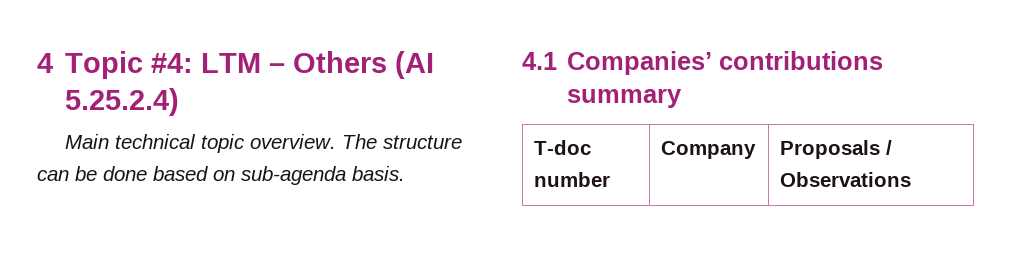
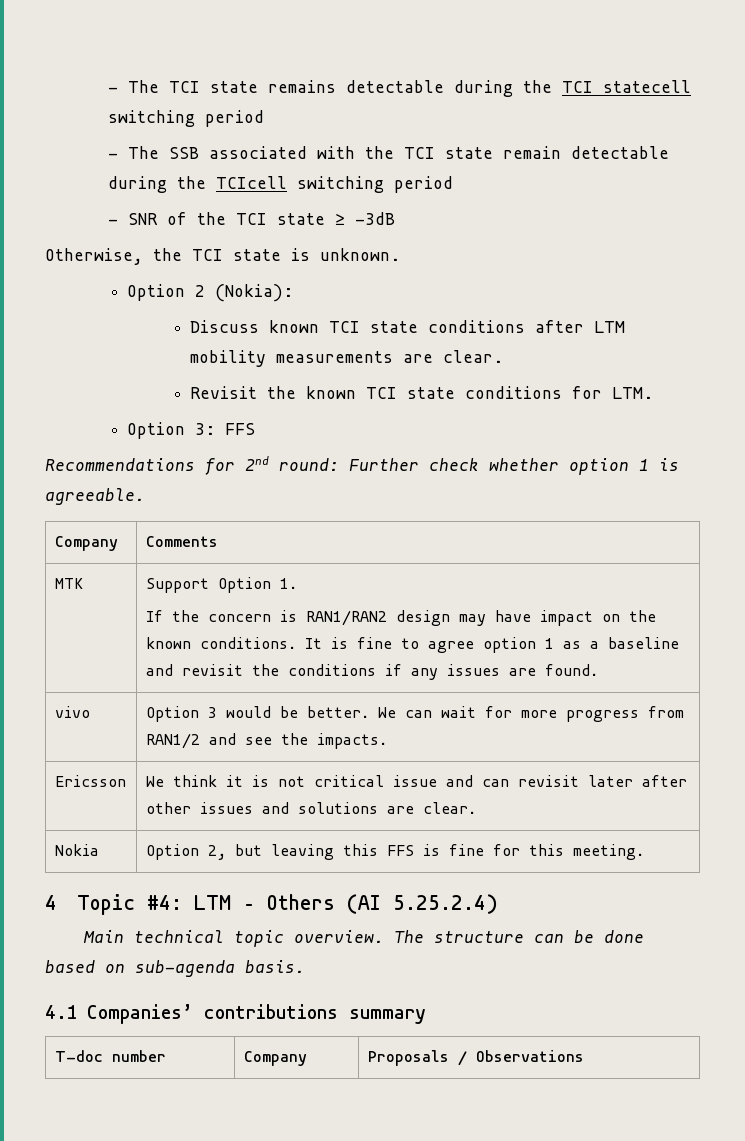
+ - The TCI state remains detectable during the TCI statecell switching period
+ - The SSB associated with the TCI state remain detectable during the TCIcell switching period
+ - SNR of the TCI state ≥ -3dB
+ Otherwise, the TCI state is unknown.
+ Option 2 (Nokia):
+ Discuss known TCI state conditions after LTM mobility measurements are clear.
+ Revisit the known TCI state conditions for LTM.
+ Option 3: FFS
+ Recommendations for 2nd round: Further check whether option 1 is agreeable.
+ Company | Comments
+ MTK | Support Option 1.
+ If the concern is RAN1/RAN2 design may have impact on the known conditions. It is fine to agree option 1 as a baseline and revisit the conditions if any issues are found.
+ vivo | Option 3 would be better. We can wait for more progress from RAN1/2 and see the impacts.
+ Ericsson | We think it is not critical issue and can revisit later after other issues and solutions are clear.
+ Nokia | Option 2, but leaving this FFS is fine for this meeting.

